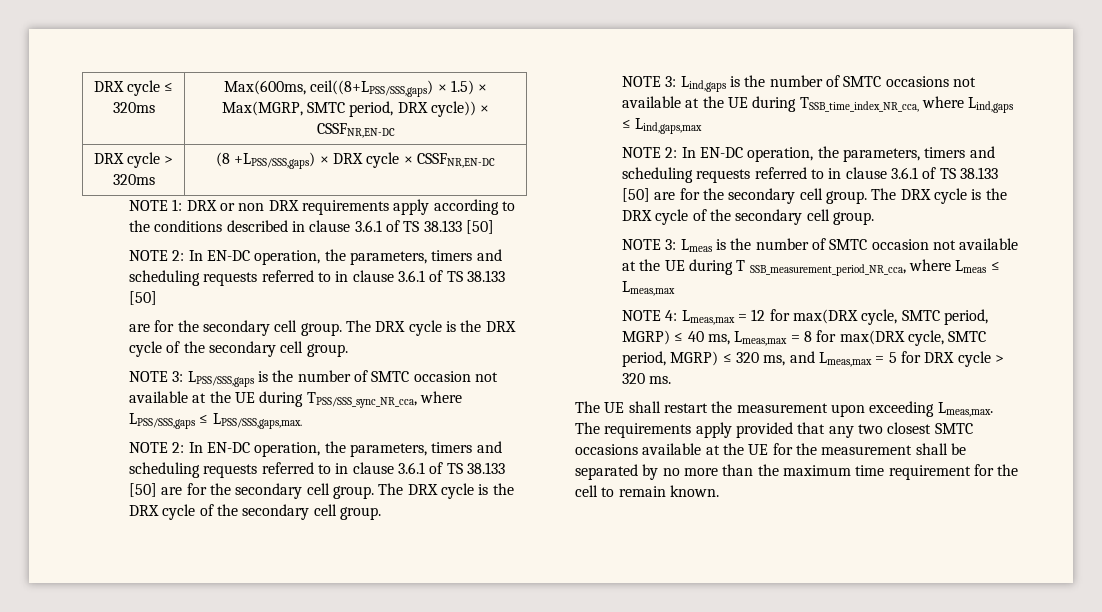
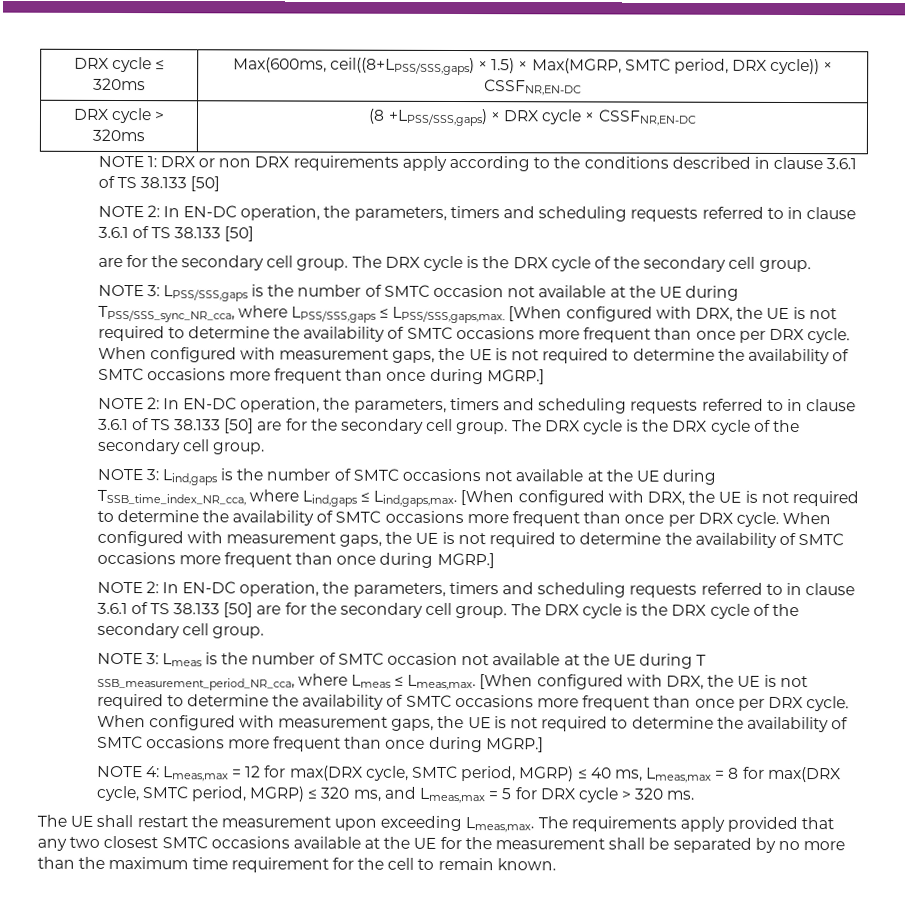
- NOTE 3: LPSS/SSS,gaps is the number of SMTC occasion not available at the UE during TPSS/SSS_sync_NR_cca, where LPSS/SSS,gaps ≤ LPSS/SSS,gaps,max.
+ NOTE 3: LPSS/SSS,gaps is the number of SMTC occasion not available at the UE during TPSS/SSS_sync_NR_cca, where LPSS/SSS,gaps ≤ LPSS/SSS,gaps,max. [When configured with DRX, the UE is not required to determine the availability of SMTC occasions more frequent than once per DRX cycle. When configured with measurement gaps, the UE is not required to determine the availability of SMTC occasions more frequent than once during MGRP.]
- NOTE 3: Lind,gaps is the number of SMTC occasions not available at the UE during TSSB_time_index_NR_cca, where Lind,gaps ≤ Lind,gaps,max
+ NOTE 3: Lind,gaps is the number of SMTC occasions not available at the UE during TSSB_time_index_NR_cca, where Lind,gaps ≤ Lind,gaps,max. [When configured with DRX, the UE is not required to determine the availability of SMTC occasions more frequent than once per DRX cycle. When configured with measurement gaps, the UE is not required to determine the availability of SMTC occasions more frequent than once during MGRP.]
- NOTE 3: Lmeas is the number of SMTC occasion not available at the UE during T SSB_measurement_period_NR_cca, where Lmeas ≤ Lmeas,max
+ NOTE 3: Lmeas is the number of SMTC occasion not available at the UE during T SSB_measurement_period_NR_cca, where Lmeas ≤ Lmeas,max. [When configured with DRX, the UE is not required to determine the availability of SMTC occasions more frequent than once per DRX cycle. When configured with measurement gaps, the UE is not required to determine the availability of SMTC occasions more frequent than once during MGRP.]

